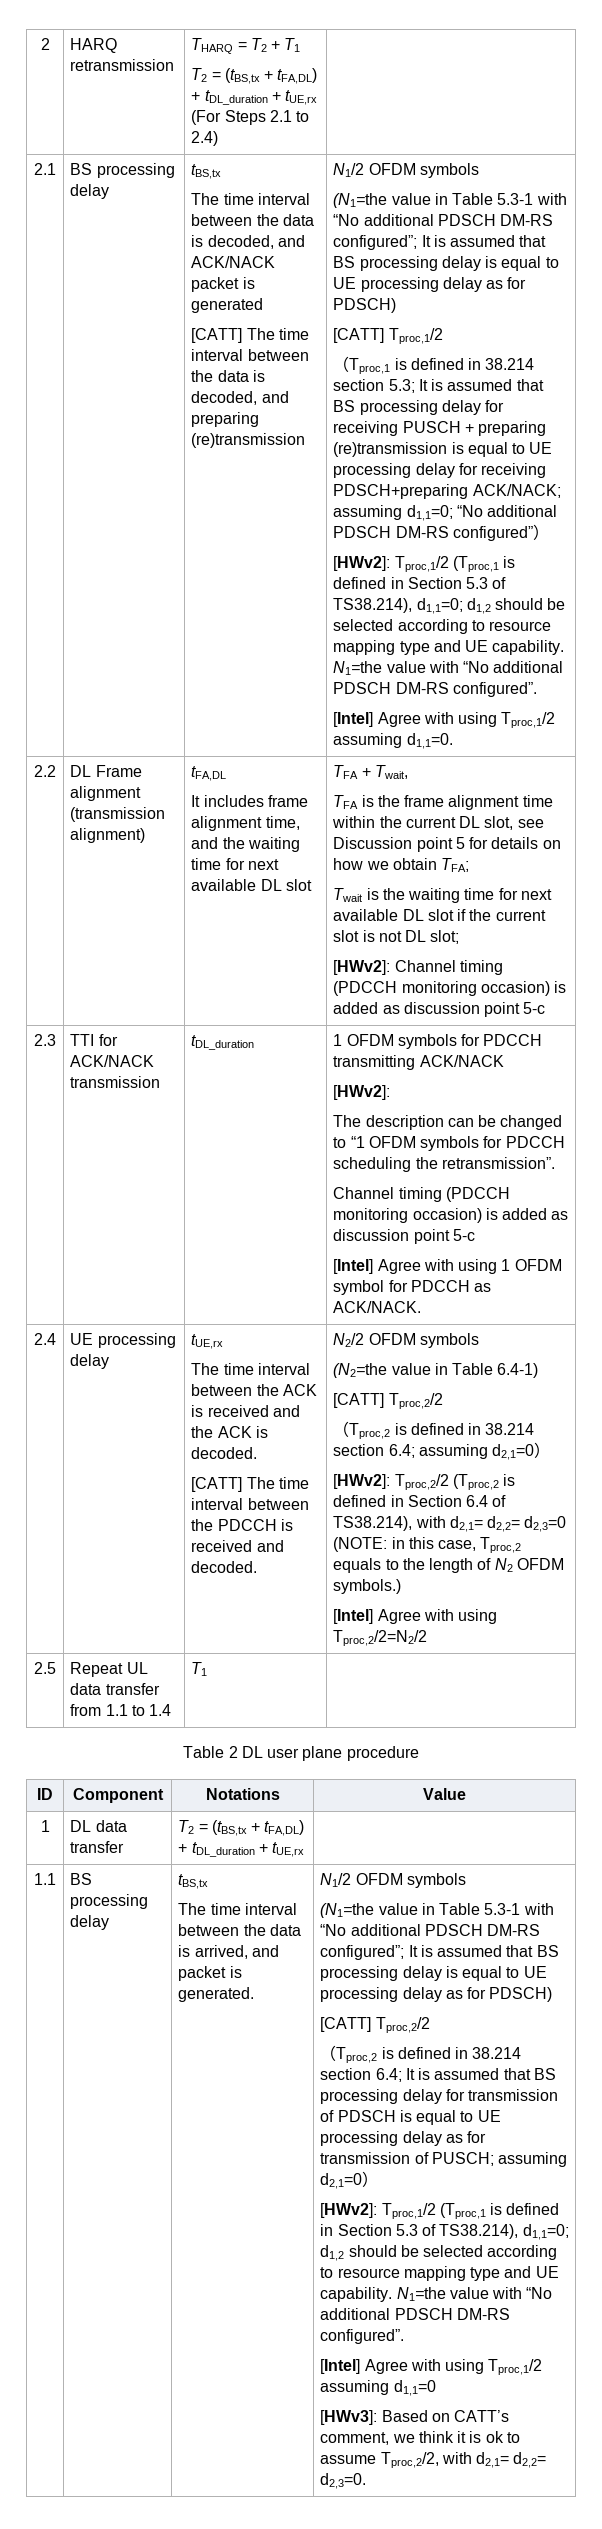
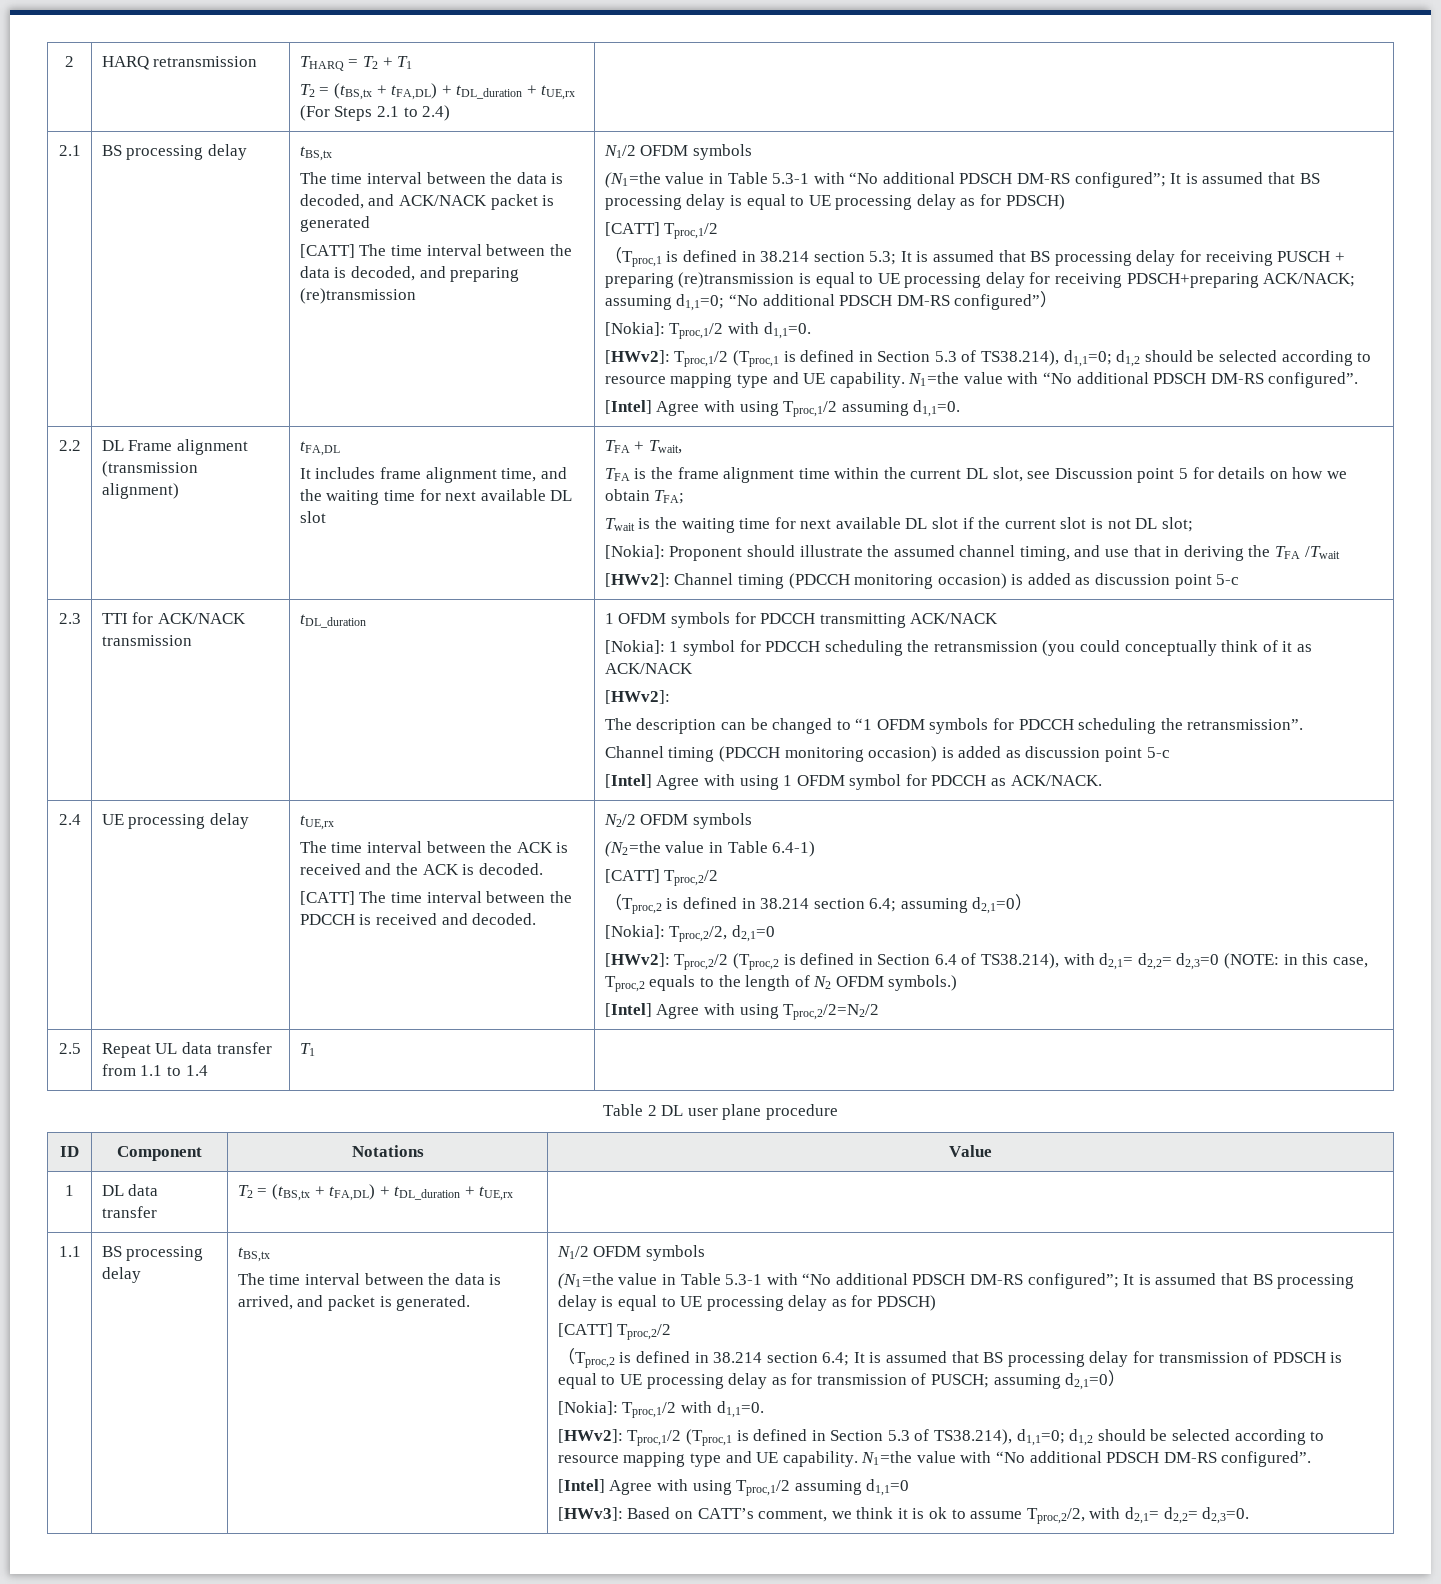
  （Tproc,1 is defined in 38.214 section 5.3; It is assumed that BS processing delay for receiving PUSCH + preparing (re)transmission is equal to UE processing delay for receiving PDSCH+preparing ACK/NACK; assuming d1,1=0; “No additional PDSCH DM-RS configured”）
+ [Nokia]: Tproc,1/2 with d1,1=0.
+ [Nokia]: Proponent should illustrate the assumed channel timing, and use that in deriving the TFA /Twait
+ [Nokia]: 1 symbol for PDCCH scheduling the retransmission (you could conceptually think of it as ACK/NACK
+ [Nokia]: Tproc,2/2, d2,1=0
  （Tproc,2 is defined in 38.214 section 6.4; It is assumed that BS processing delay for transmission of PDSCH is equal to UE processing delay as for transmission of PUSCH; assuming d2,1=0）
+ [Nokia]: Tproc,1/2 with d1,1=0.

